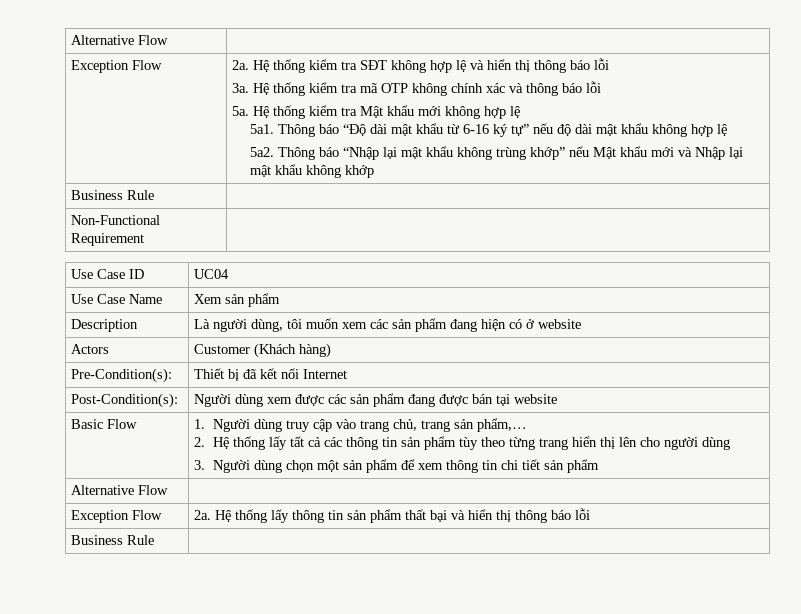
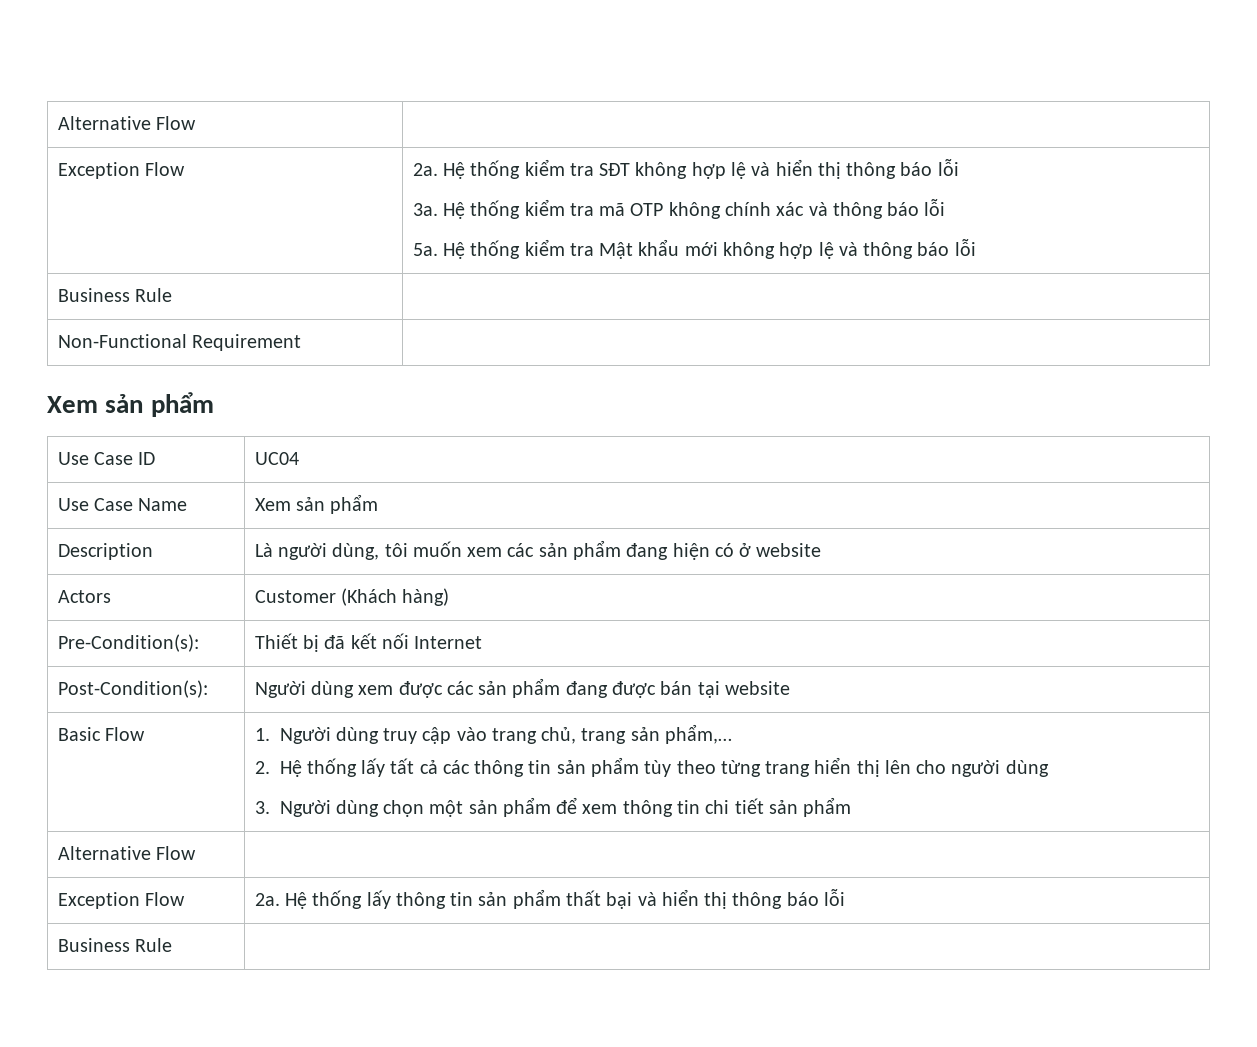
- Hệ thống kiểm tra Mật khẩu mới không hợp lệ
- 5a1. Thông báo “Độ dài mật khẩu từ 6-16 ký tự” nếu độ dài mật khẩu không hợp lệ
- 5a2. Thông báo “Nhập lại mật khẩu không trùng khớp” nếu Mật khẩu mới và Nhập lại mật khẩu không khớp
+ Hệ thống kiểm tra Mật khẩu mới không hợp lệ và thông báo lỗi
  Non-Functional Requirement |
+ Xem sản phẩm

